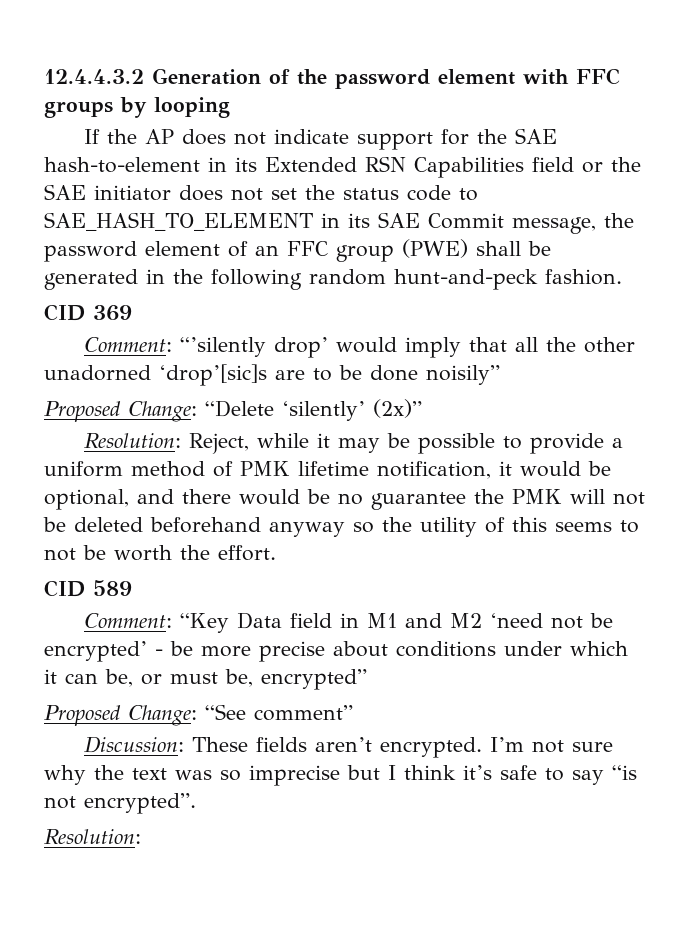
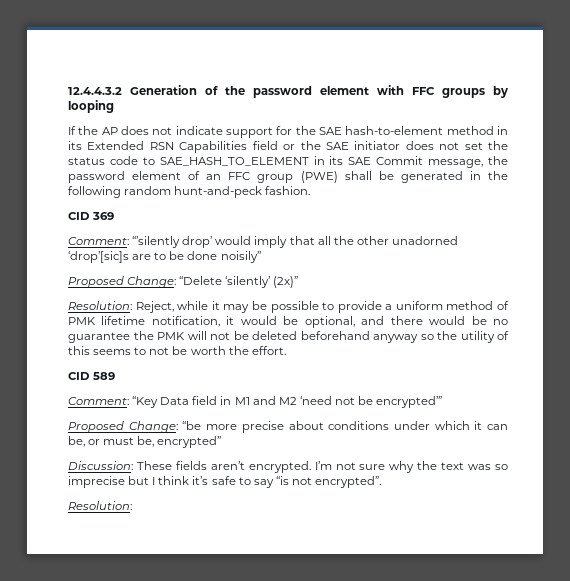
- If the AP does not indicate support for the SAE hash-to-element in its Extended RSN Capabilities field or the SAE initiator does not set the status code to SAE_HASH_TO_ELEMENT in its SAE Commit message, the password element of an FFC group (PWE) shall be generated in the following random hunt-and-peck fashion.
+ If the AP does not indicate support for the SAE hash-to-element method in its Extended RSN Capabilities field or the SAE initiator does not set the status code to SAE_HASH_TO_ELEMENT in its SAE Commit message, the password element of an FFC group (PWE) shall be generated in the following random hunt-and-peck fashion.
- Comment: “Key Data field in M1 and M2 ‘need not be encrypted’ - be more precise about conditions under which it can be, or must be, encrypted”
+ Comment: “Key Data field in M1 and M2 ‘need not be encrypted’”
+ Proposed Change: “be more precise about conditions under which it can be, or must be, encrypted”
- Proposed Change: “See comment”

